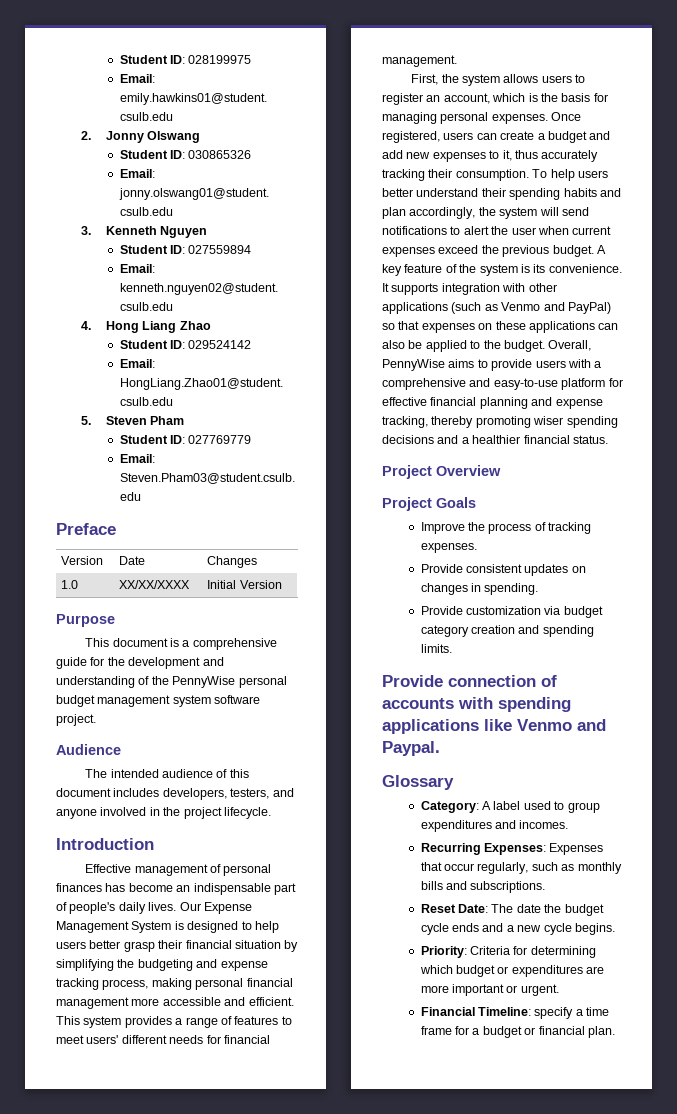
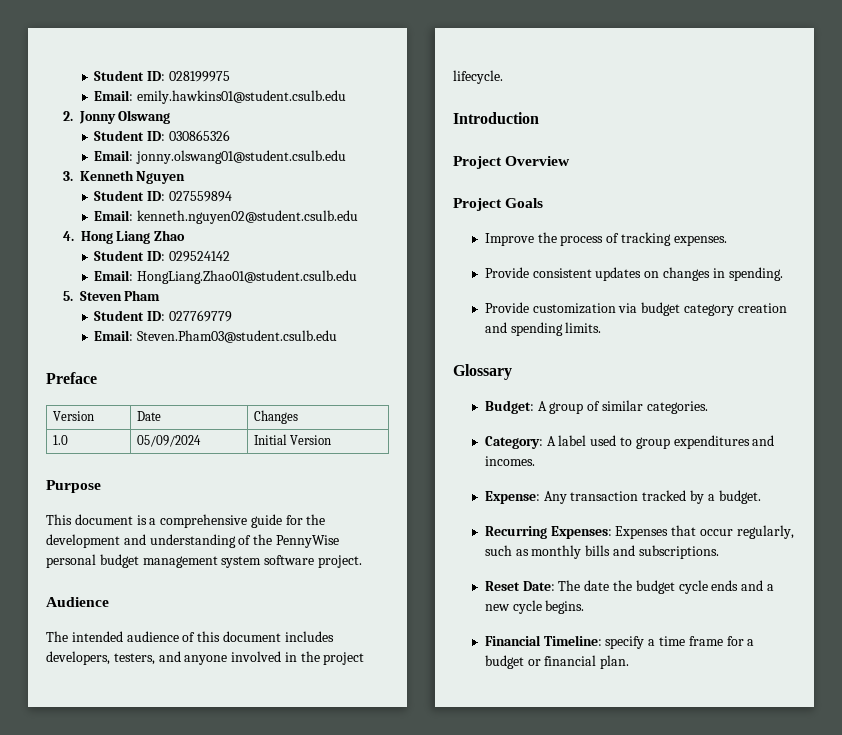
- 1.0 | XX/XX/XXXX | Initial Version
+ 1.0 | 05/09/2024 | Initial Version
- Effective management of personal finances has become an indispensable part of people's daily lives. Our Expense Management System is designed to help users better grasp their financial situation by simplifying the budgeting and expense tracking process, making personal financial management more accessible and efficient. This system provides a range of features to meet users' different needs for financial management.
- First, the system allows users to register an account, which is the basis for managing personal expenses. Once registered, users can create a budget and add new expenses to it, thus accurately tracking their consumption. To help users better understand their spending habits and plan accordingly, the system will send notifications to alert the user when current expenses exceed the previous budget. A key feature of the system is its convenience. It supports integration with other applications (such as Venmo and PayPal) so that expenses on these applications can also be applied to the budget. Overall, PennyWise aims to provide users with a comprehensive and easy-to-use platform for effective financial planning and expense tracking, thereby promoting wiser spending decisions and a healthier financial status.
- Provide connection of accounts with spending applications like Venmo and Paypal.
  Glossary
+ Budget: A group of similar categories.
+ Expense: Any transaction tracked by a budget.
- Priority: Criteria for determining which budget or expenditures are more important or urgent.

